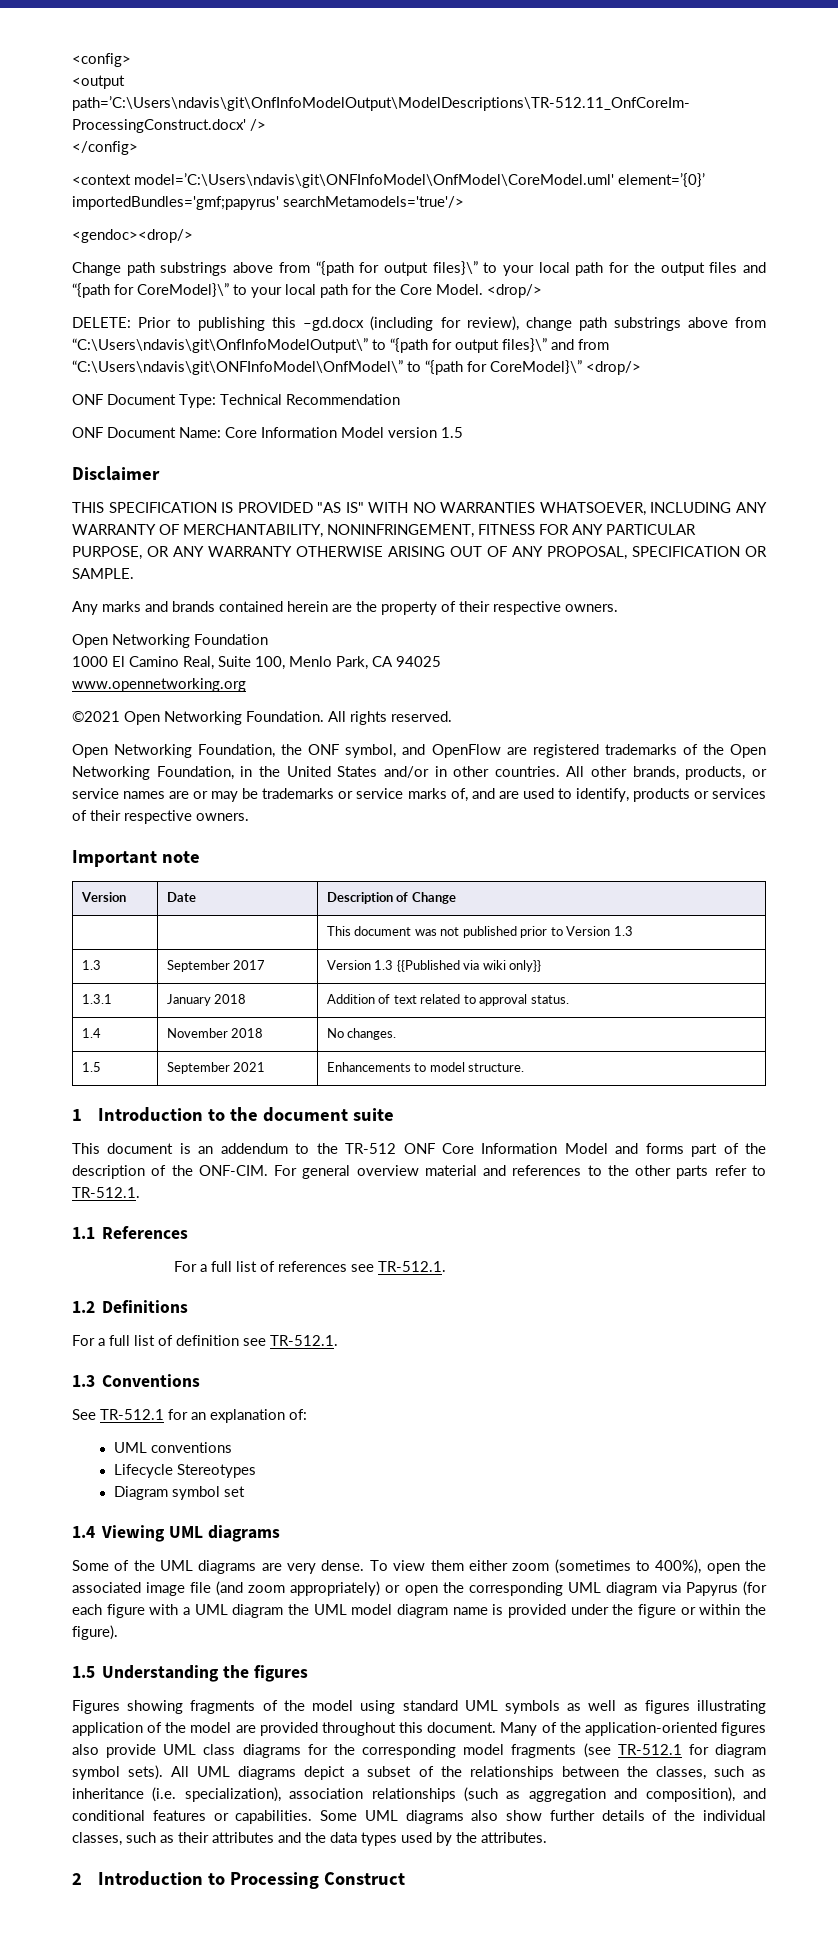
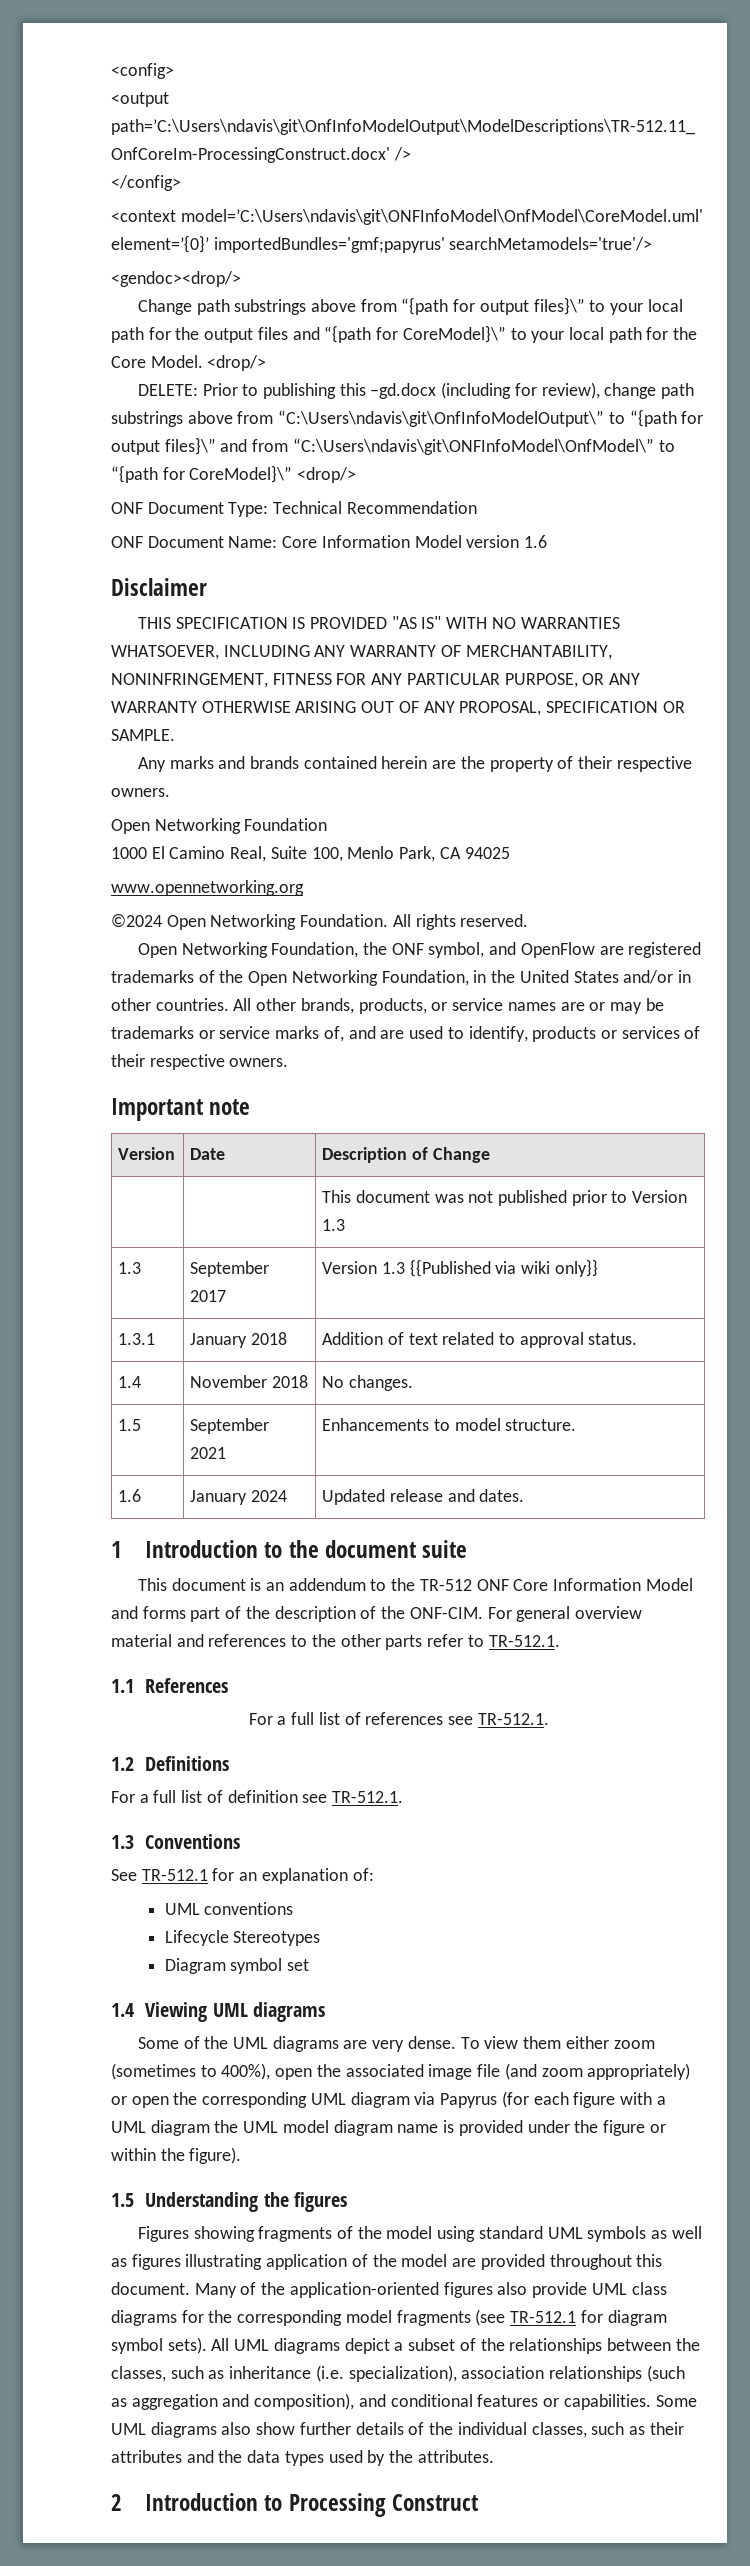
- ONF Document Name: Core Information Model version 1.5
+ ONF Document Name: Core Information Model version 1.6
- ©2021 Open Networking Foundation.
+ ©2024 Open Networking Foundation.
+ 1.6 | January 2024 | Updated release and dates.

